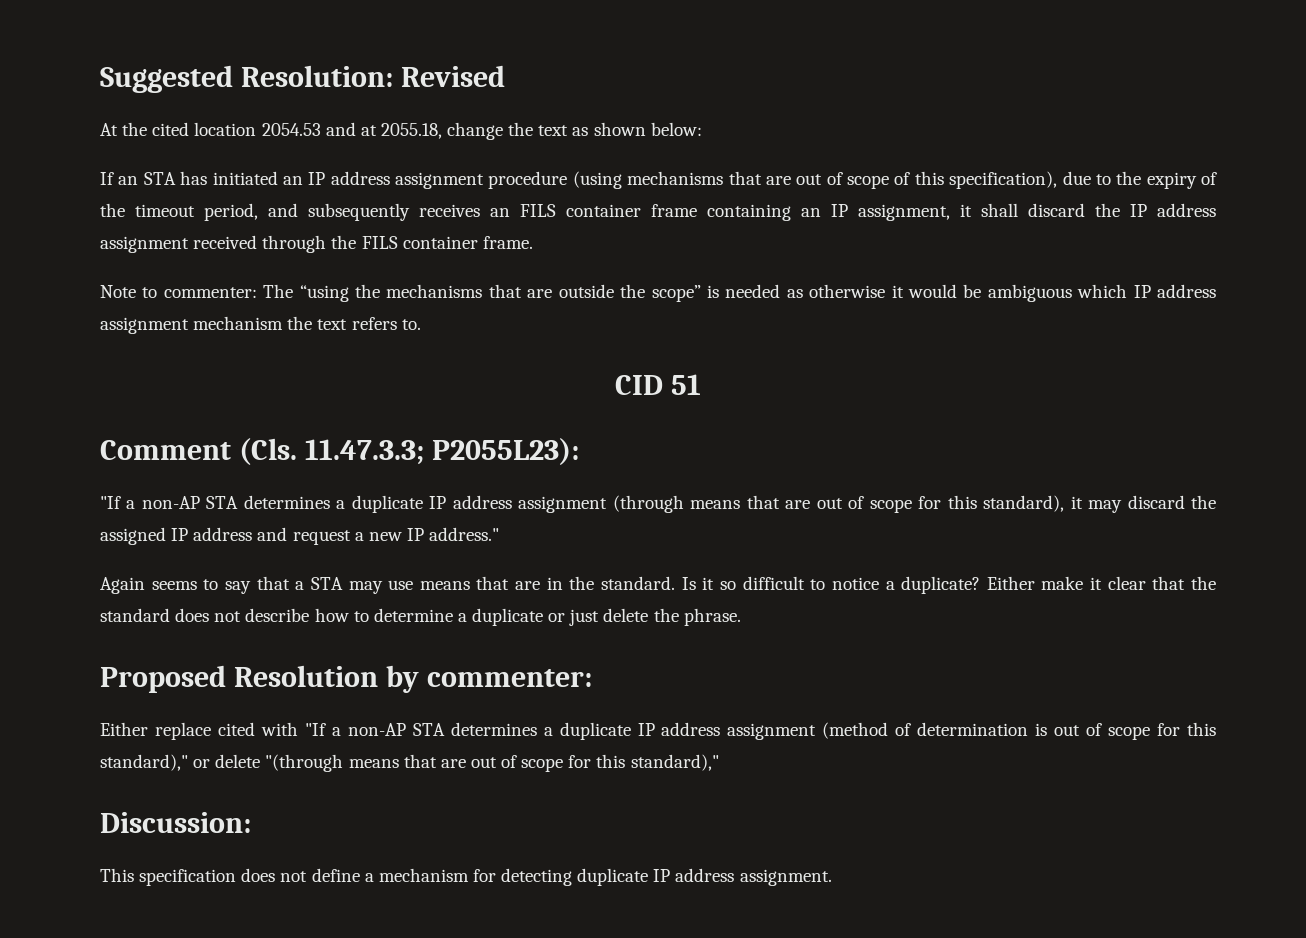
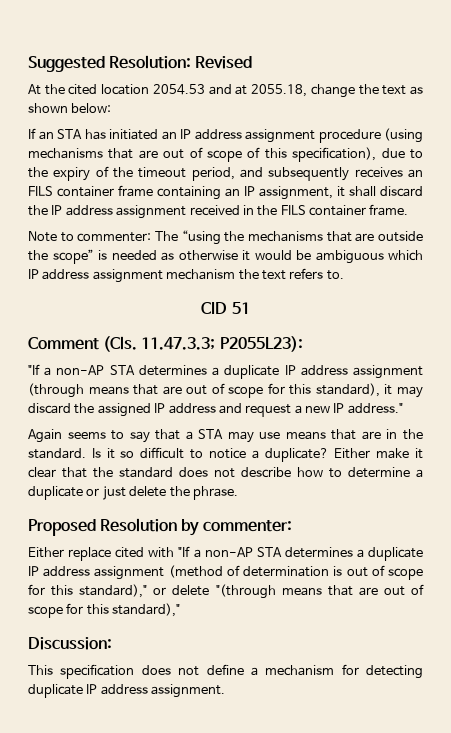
- If an STA has initiated an IP address assignment procedure (using mechanisms that are out of scope of this specification), due to the expiry of the timeout period, and subsequently receives an FILS container frame containing an IP assignment, it shall discard the IP address assignment received through the FILS container frame.
+ If an STA has initiated an IP address assignment procedure (using mechanisms that are out of scope of this specification), due to the expiry of the timeout period, and subsequently receives an FILS container frame containing an IP assignment, it shall discard the IP address assignment received in the FILS container frame.

